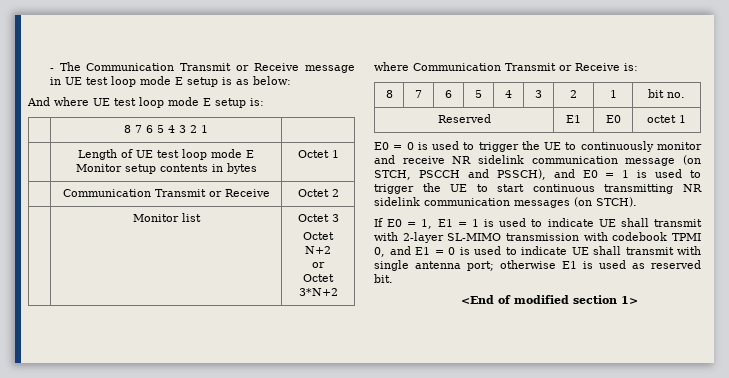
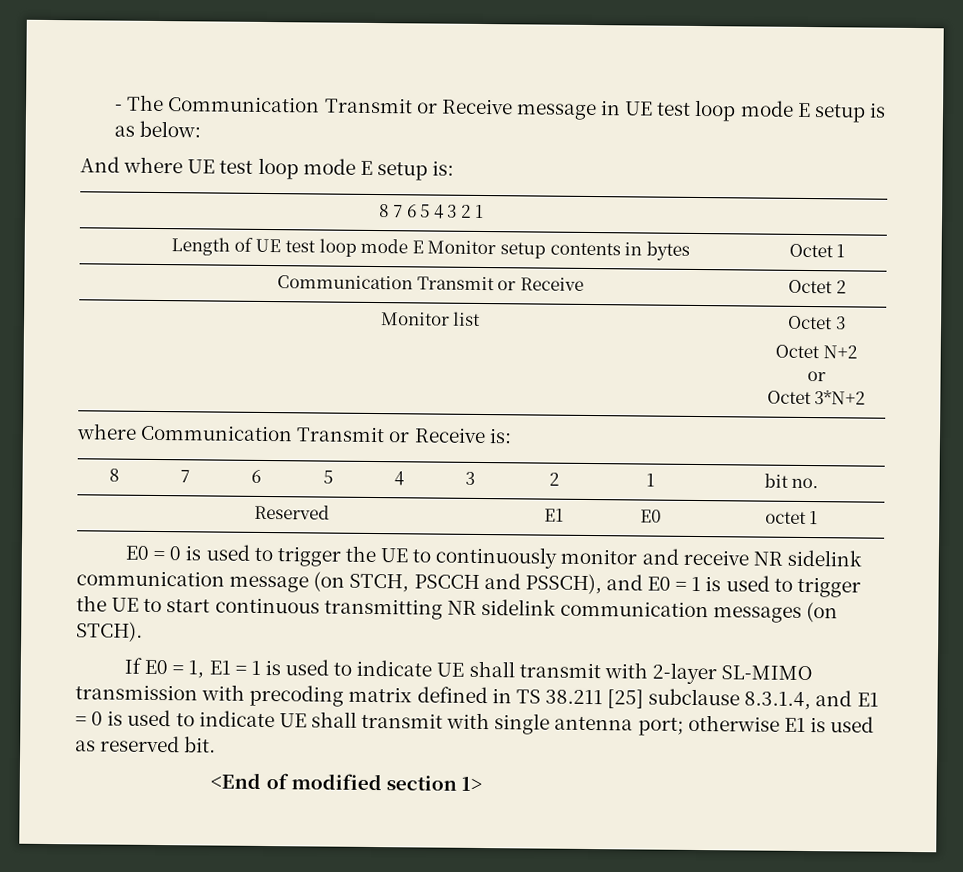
- If E0 = 1, E1 = 1 is used to indicate UE shall transmit with 2-layer SL-MIMO transmission with codebook TPMI 0, and E1 = 0 is used to indicate UE shall transmit with single antenna port; otherwise E1 is used as reserved bit.
+ If E0 = 1, E1 = 1 is used to indicate UE shall transmit with 2-layer SL-MIMO transmission with precoding matrix defined in TS 38.211 [25] subclause 8.3.1.4, and E1 = 0 is used to indicate UE shall transmit with single antenna port; otherwise E1 is used as reserved bit.

